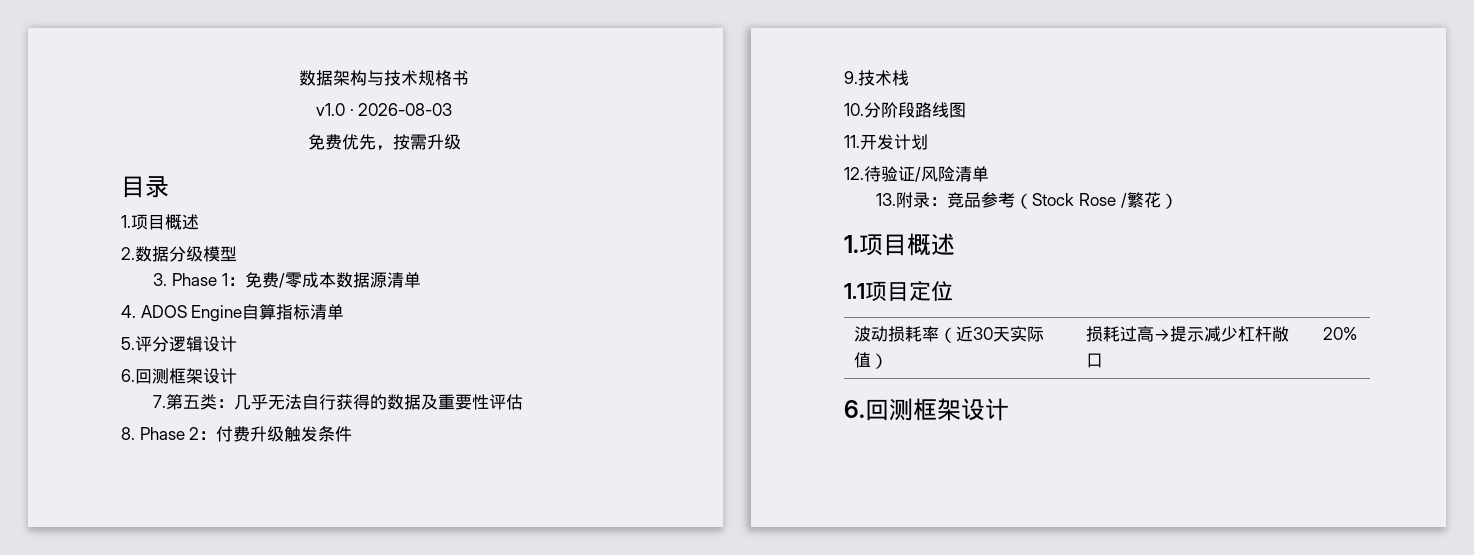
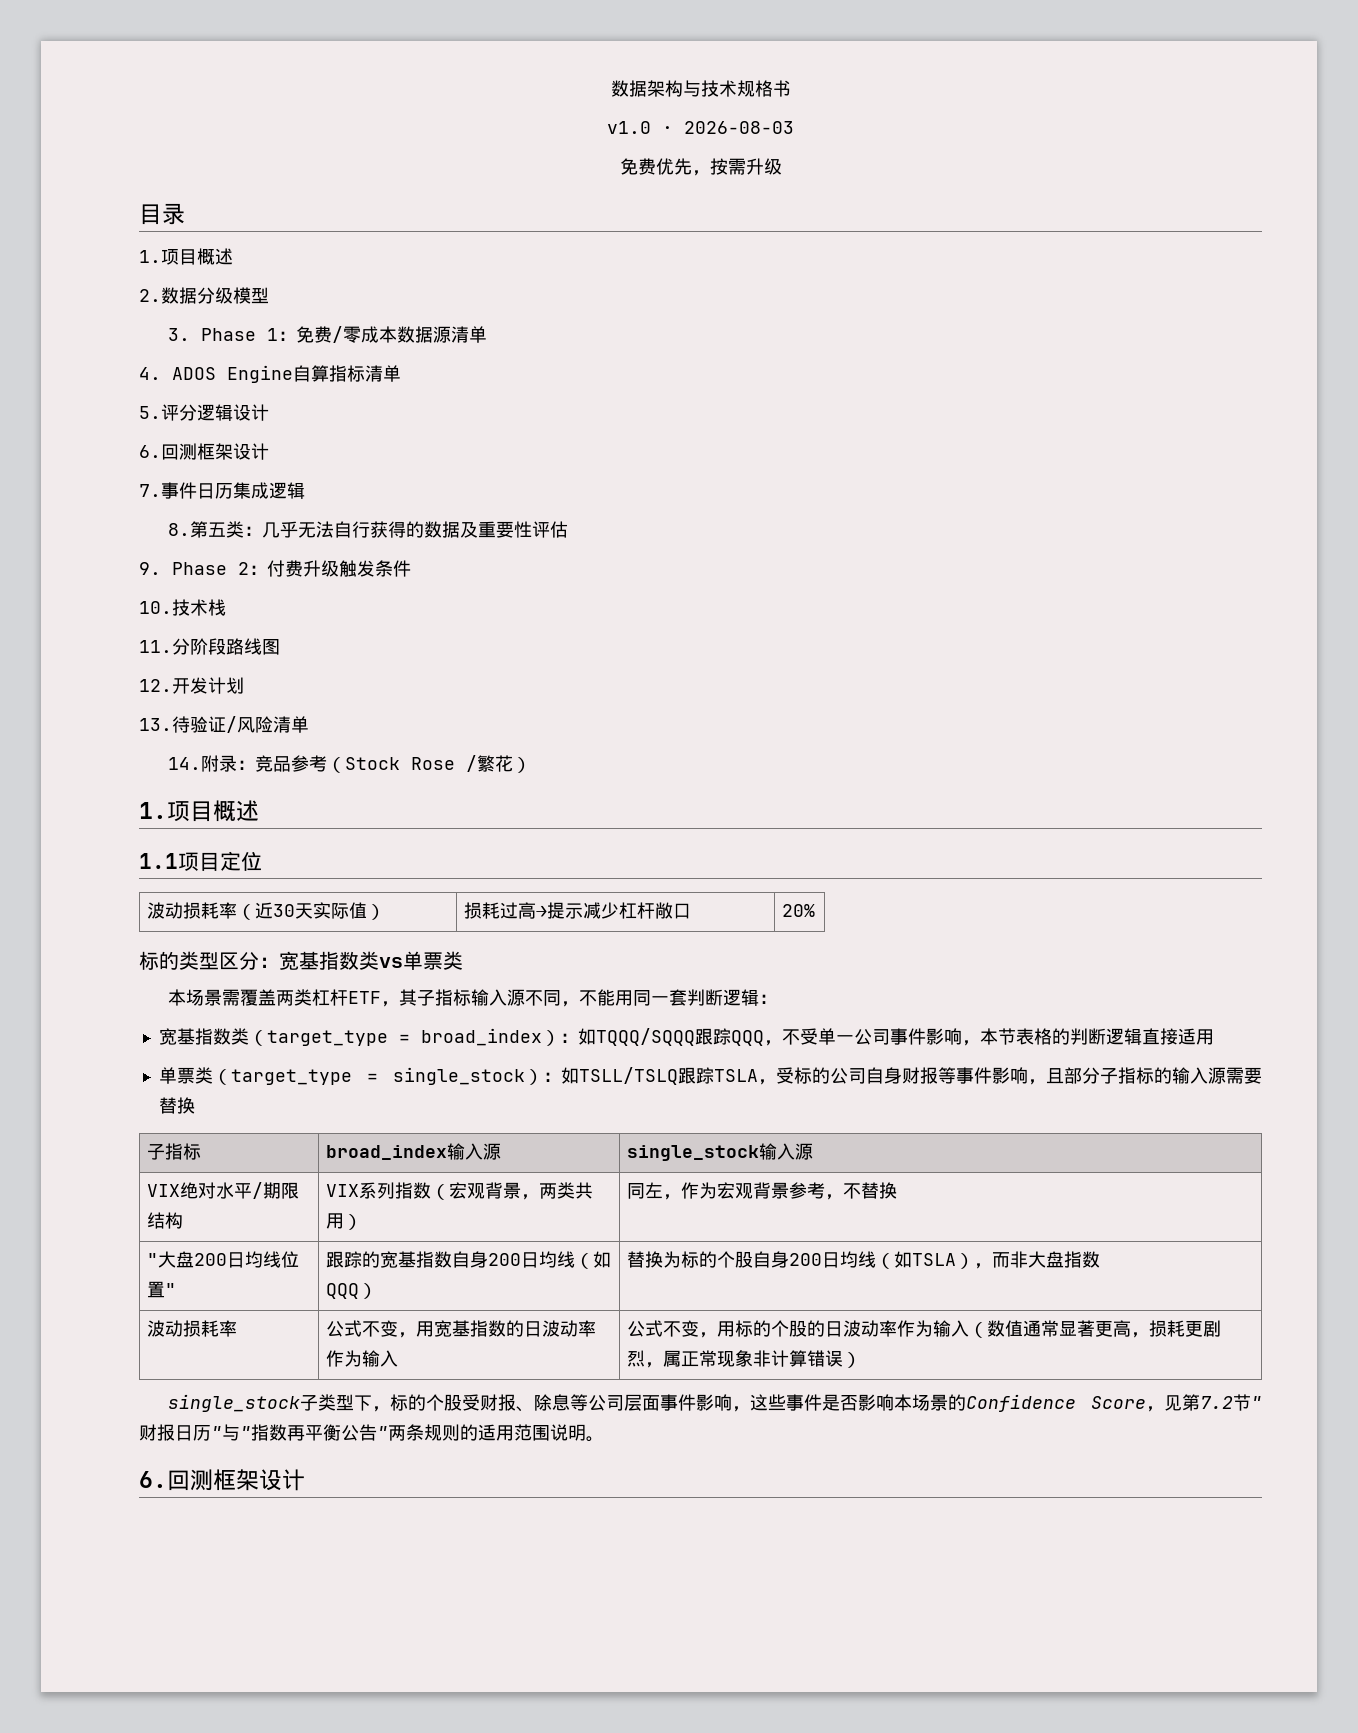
- 7.第五类：几乎无法自行获得的数据及重要性评估
+ 7.事件日历集成逻辑
+ 8.第五类：几乎无法自行获得的数据及重要性评估
- 8. Phase 2：付费升级触发条件
+ 9. Phase 2：付费升级触发条件
- 9.技术栈
+ 10.技术栈
- 10.分阶段路线图
+ 11.分阶段路线图
- 11.开发计划
+ 12.开发计划
- 12.待验证/风险清单
+ 13.待验证/风险清单
- 13.附录：竞品参考（Stock Rose /繁花）
+ 14.附录：竞品参考（Stock Rose /繁花）
+ 标的类型区分：宽基指数类vs单票类
+ 本场景需覆盖两类杠杆ETF，其子指标输入源不同，不能用同一套判断逻辑：
+ 宽基指数类（target_type = broad_index）：如TQQQ/SQQQ跟踪QQQ，不受单一公司事件影响，本节表格的判断逻辑直接适用
+ 单票类（target_type = single_stock）：如TSLL/TSLQ跟踪TSLA，受标的公司自身财报等事件影响，且部分子指标的输入源需要替换
+ 子指标 | broad_index输入源 | single_stock输入源
+ VIX绝对水平/期限结构 | VIX系列指数（宏观背景，两类共用） | 同左，作为宏观背景参考，不替换
+ "大盘200日均线位置" | 跟踪的宽基指数自身200日均线（如QQQ） | 替换为标的个股自身200日均线（如TSLA），而非大盘指数
+ 波动损耗率 | 公式不变，用宽基指数的日波动率作为输入 | 公式不变，用标的个股的日波动率作为输入（数值通常显著更高，损耗更剧烈，属正常现象非计算错误）
+ single_stock子类型下，标的个股受财报、除息等公司层面事件影响，这些事件是否影响本场景的Confidence Score，见第7.2节"财报日历"与"指数再平衡公告"两条规则的适用范围说明。

